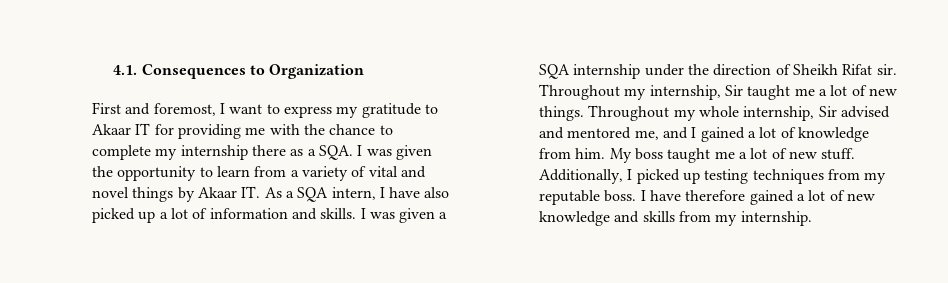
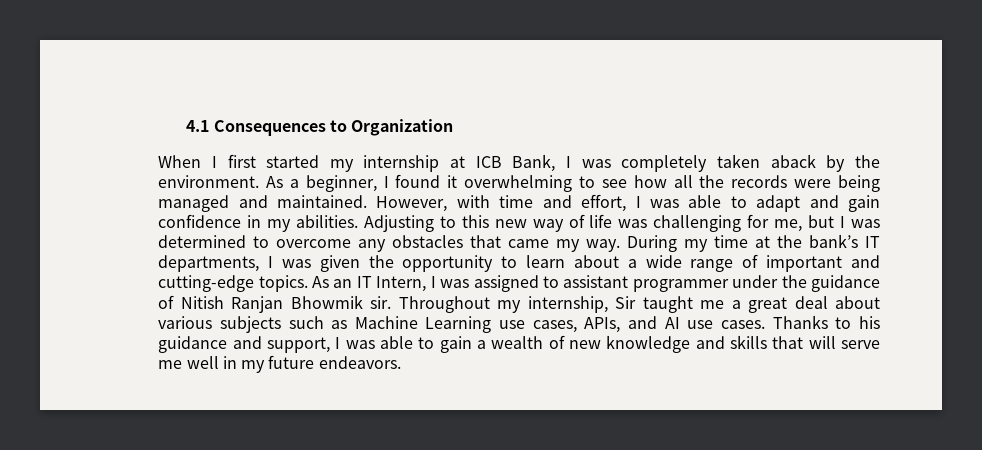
- 4.1. Consequences to Organization
+ 4.1 Consequences to Organization
- First and foremost, I want to express my gratitude to Akaar IT for providing me with the chance to complete my internship there as a SQA. I was given the opportunity to learn from a variety of vital and novel things by Akaar IT. As a SQA intern, I have also picked up a lot of information and skills. I was given a SQA internship under the direction of Sheikh Rifat sir.
+ When I first started my internship at ICB Bank, I was completely taken aback by the environment. As a beginner, I found it overwhelming to see how all the records were being managed and maintained. However, with time and effort, I was able to adapt and gain confidence in my abilities. Adjusting to this new way of life was challenging for me, but I was determined to overcome any obstacles that came my way. During my time at the bank’s IT departments, I was given the opportunity to learn about a wide range of important and cutting-edge topics. As an IT Intern, I was assigned to assistant programmer under the guidance of Nitish Ranjan Bhowmik sir.
- Throughout my internship, Sir taught me a lot of new things. Throughout my whole internship, Sir advised and mentored me, and I gained a lot of knowledge from him. My boss taught me a lot of new stuff. Additionally, I picked up testing techniques from my reputable boss. I have therefore gained a lot of new knowledge and skills from my internship.
+ Throughout my internship, Sir taught me a great deal about various subjects such as Machine Learning use cases, APIs, and AI use cases. Thanks to his guidance and support, I was able to gain a wealth of new knowledge and skills that will serve me well in my future endeavors.

